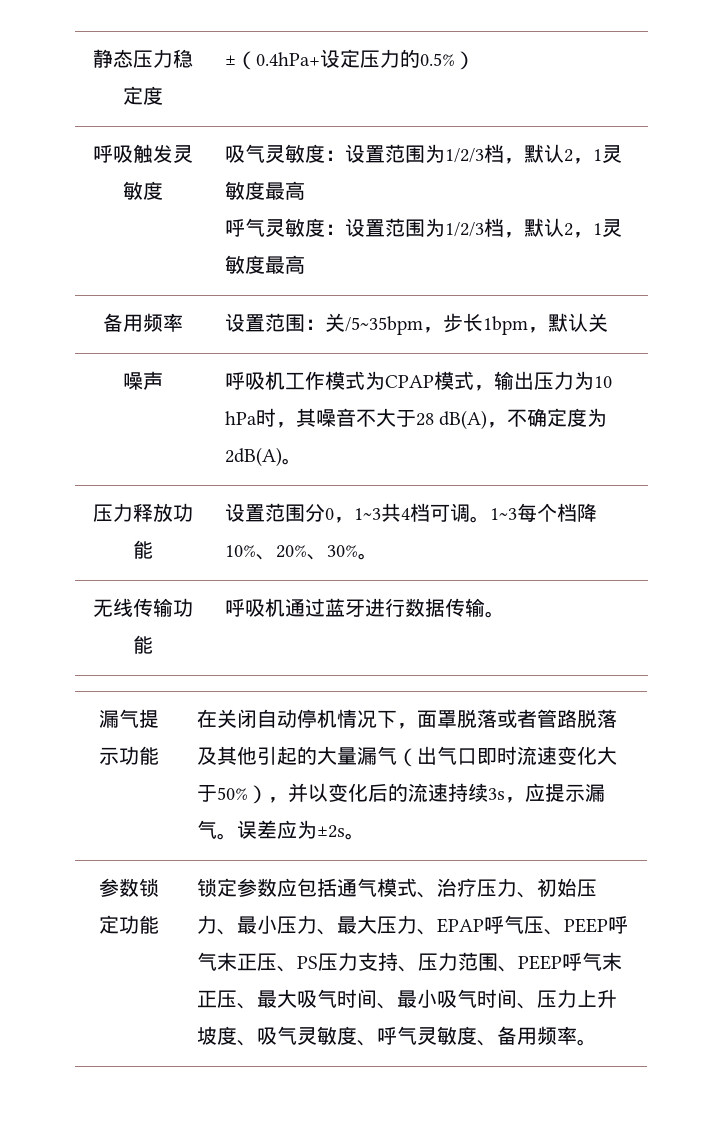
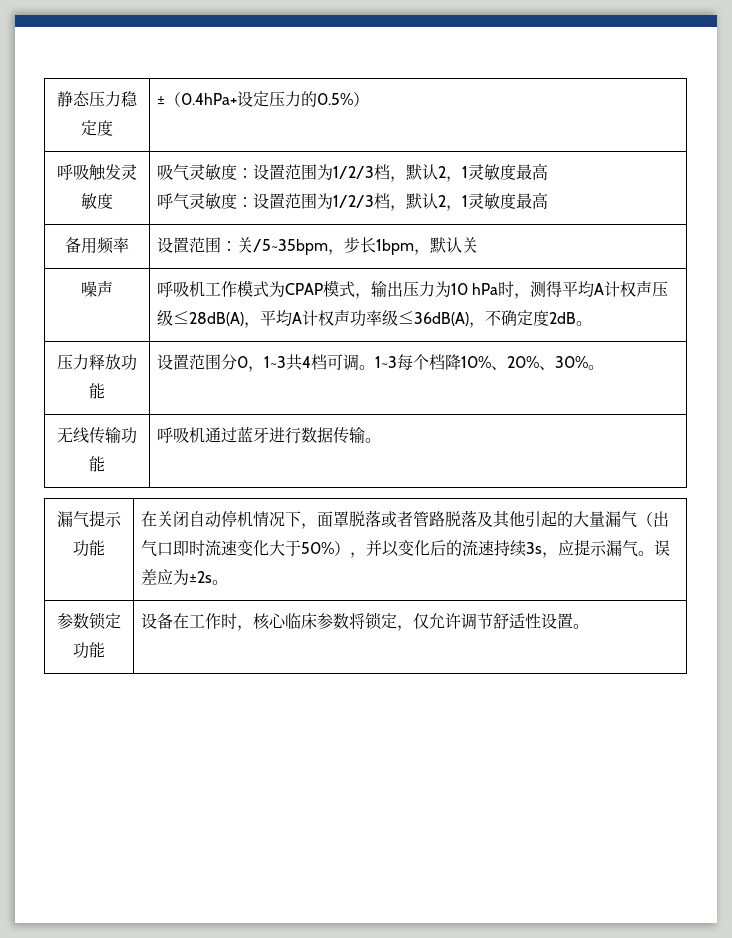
- 噪声 | 呼吸机工作模式为CPAP模式，输出压力为10 hPa时，其噪音不大于28 dB(A)，不确定度为2dB(A)。
+ 噪声 | 呼吸机工作模式为CPAP模式，输出压力为10 hPa时，测得平均A计权声压级≤28dB(A)，平均A计权声功率级≤36dB(A)，不确定度2dB。
- 锁定参数应包括通气模式、治疗压力、初始压力、最小压力、最大压力、EPAP呼气压、PEEP呼气末正压、PS压力支持、压力范围、PEEP呼气末正压、最大吸气时间、最小吸气时间、压力上升坡度、吸气灵敏度、呼气灵敏度、备用频率。
+ 设备在工作时，核心临床参数将锁定，仅允许调节舒适性设置。

